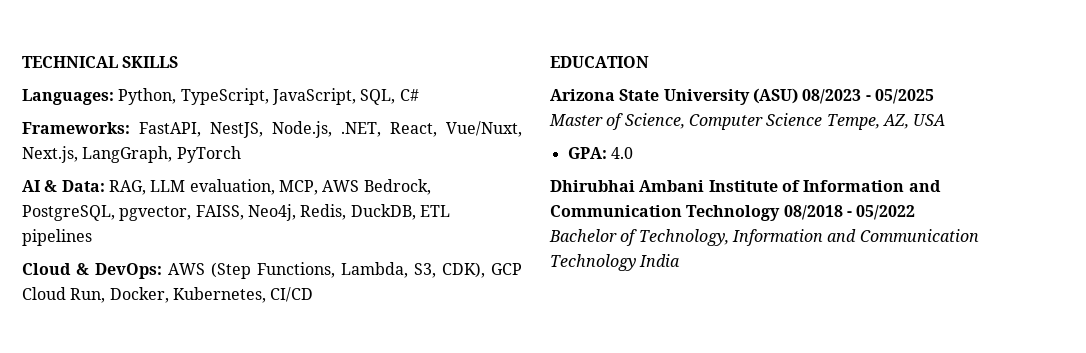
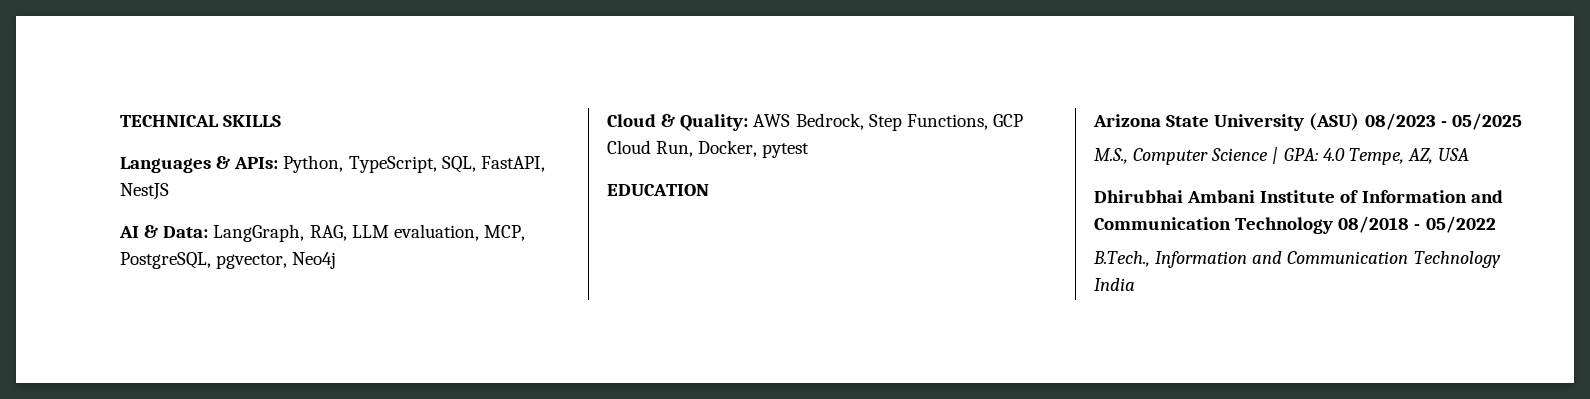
- Languages: Python, TypeScript, JavaScript, SQL, C#
- Frameworks: FastAPI, NestJS, Node.js, .NET, React, Vue/Nuxt, Next.js, LangGraph, PyTorch
+ Languages & APIs: Python, TypeScript, SQL, FastAPI, NestJS
- AI & Data: RAG, LLM evaluation, MCP, AWS Bedrock, PostgreSQL, pgvector, FAISS, Neo4j, Redis, DuckDB, ETL pipelines
- Cloud & DevOps: AWS (Step Functions, Lambda, S3, CDK), GCP Cloud Run, Docker, Kubernetes, CI/CD
+ AI & Data: LangGraph, RAG, LLM evaluation, MCP, PostgreSQL, pgvector, Neo4j
+ Cloud & Quality: AWS Bedrock, Step Functions, GCP Cloud Run, Docker, pytest
- Master of Science, Computer Science Tempe, AZ, USA
+ M.S., Computer Science | GPA: 4.0 Tempe, AZ, USA
- GPA: 4.0
- Bachelor of Technology, Information and Communication Technology India
+ B.Tech., Information and Communication Technology India

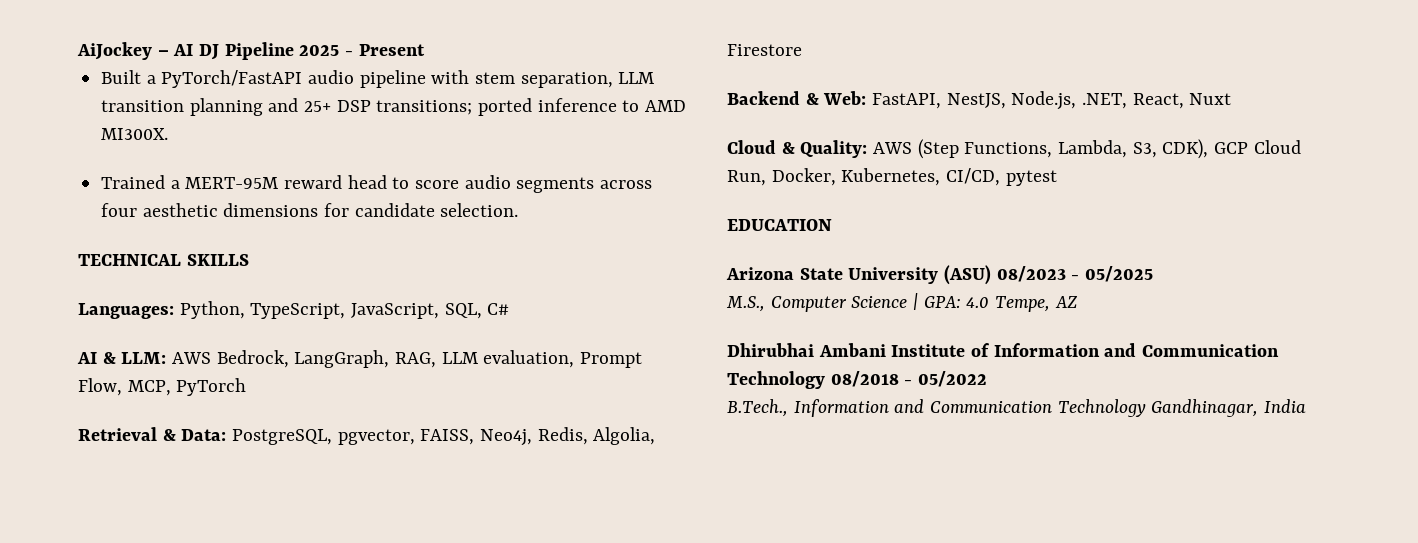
+ AiJockey – AI DJ Pipeline 2025 - Present
+ Built a PyTorch/FastAPI audio pipeline with stem separation, LLM transition planning and 25+ DSP transitions; ported inference to AMD MI300X.
+ Trained a MERT-95M reward head to score audio segments across four aesthetic dimensions for candidate selection.
  TECHNICAL SKILLS
- Languages & APIs: Python, TypeScript, SQL, FastAPI, NestJS
+ Languages: Python, TypeScript, JavaScript, SQL, C#
- AI & Data: LangGraph, RAG, LLM evaluation, MCP, PostgreSQL, pgvector, Neo4j
+ AI & LLM: AWS Bedrock, LangGraph, RAG, LLM evaluation, Prompt Flow, MCP, PyTorch
+ Retrieval & Data: PostgreSQL, pgvector, FAISS, Neo4j, Redis, Algolia, Firestore
+ Backend & Web: FastAPI, NestJS, Node.js, .NET, React, Nuxt
- Cloud & Quality: AWS Bedrock, Step Functions, GCP Cloud Run, Docker, pytest
+ Cloud & Quality: AWS (Step Functions, Lambda, S3, CDK), GCP Cloud Run, Docker, Kubernetes, CI/CD, pytest
- M.S., Computer Science | GPA: 4.0 Tempe, AZ, USA
+ M.S., Computer Science | GPA: 4.0 Tempe, AZ
- B.Tech., Information and Communication Technology India
+ B.Tech., Information and Communication Technology Gandhinagar, India

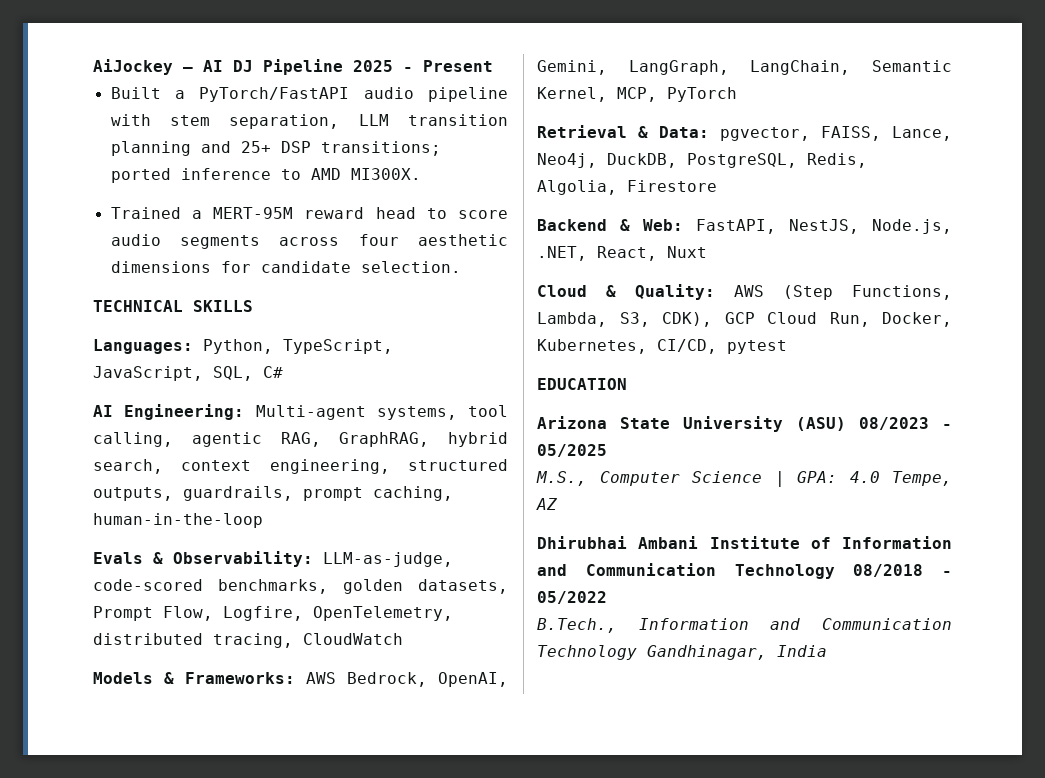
- AI & LLM: AWS Bedrock, LangGraph, RAG, LLM evaluation, Prompt Flow, MCP, PyTorch
+ AI Engineering: Multi-agent systems, tool calling, agentic RAG, GraphRAG, hybrid search, context engineering, structured outputs, guardrails, prompt caching, human-in-the-loop
+ Evals & Observability: LLM-as-judge, code-scored benchmarks, golden datasets, Prompt Flow, Logfire, OpenTelemetry, distributed tracing, CloudWatch
+ Models & Frameworks: AWS Bedrock, OpenAI, Gemini, LangGraph, LangChain, Semantic Kernel, MCP, PyTorch
- Retrieval & Data: PostgreSQL, pgvector, FAISS, Neo4j, Redis, Algolia, Firestore
+ Retrieval & Data: pgvector, FAISS, Lance, Neo4j, DuckDB, PostgreSQL, Redis, Algolia, Firestore

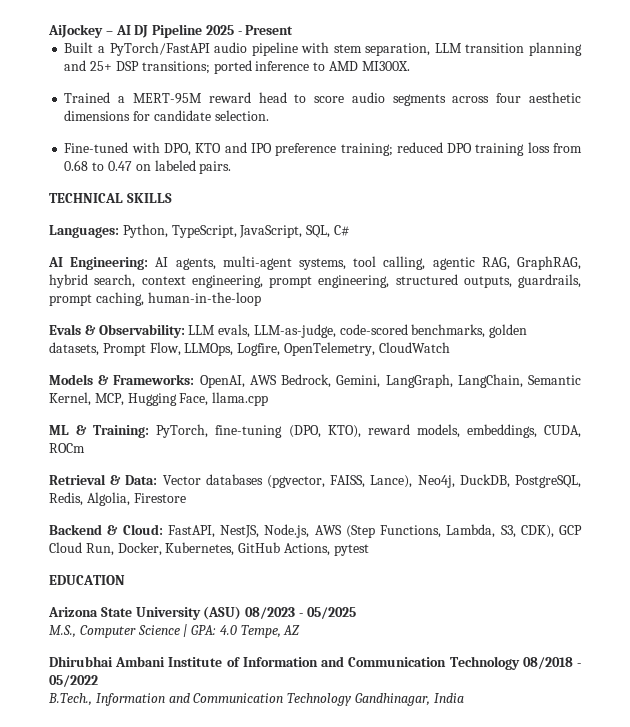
+ Fine-tuned with DPO, KTO and IPO preference training; reduced DPO training loss from 0.68 to 0.47 on labeled pairs.
- AI Engineering: Multi-agent systems, tool calling, agentic RAG, GraphRAG, hybrid search, context engineering, structured outputs, guardrails, prompt caching, human-in-the-loop
+ AI Engineering: AI agents, multi-agent systems, tool calling, agentic RAG, GraphRAG, hybrid search, context engineering, prompt engineering, structured outputs, guardrails, prompt caching, human-in-the-loop
- Evals & Observability: LLM-as-judge, code-scored benchmarks, golden datasets, Prompt Flow, Logfire, OpenTelemetry, distributed tracing, CloudWatch
+ Evals & Observability: LLM evals, LLM-as-judge, code-scored benchmarks, golden datasets, Prompt Flow, LLMOps, Logfire, OpenTelemetry, CloudWatch
- Models & Frameworks: AWS Bedrock, OpenAI, Gemini, LangGraph, LangChain, Semantic Kernel, MCP, PyTorch
- Retrieval & Data: pgvector, FAISS, Lance, Neo4j, DuckDB, PostgreSQL, Redis, Algolia, Firestore
+ Models & Frameworks: OpenAI, AWS Bedrock, Gemini, LangGraph, LangChain, Semantic Kernel, MCP, Hugging Face, llama.cpp
+ ML & Training: PyTorch, fine-tuning (DPO, KTO), reward models, embeddings, CUDA, ROCm
+ Retrieval & Data: Vector databases (pgvector, FAISS, Lance), Neo4j, DuckDB, PostgreSQL, Redis, Algolia, Firestore
- Backend & Web: FastAPI, NestJS, Node.js, .NET, React, Nuxt
- Cloud & Quality: AWS (Step Functions, Lambda, S3, CDK), GCP Cloud Run, Docker, Kubernetes, CI/CD, pytest
+ Backend & Cloud: FastAPI, NestJS, Node.js, AWS (Step Functions, Lambda, S3, CDK), GCP Cloud Run, Docker, Kubernetes, GitHub Actions, pytest

